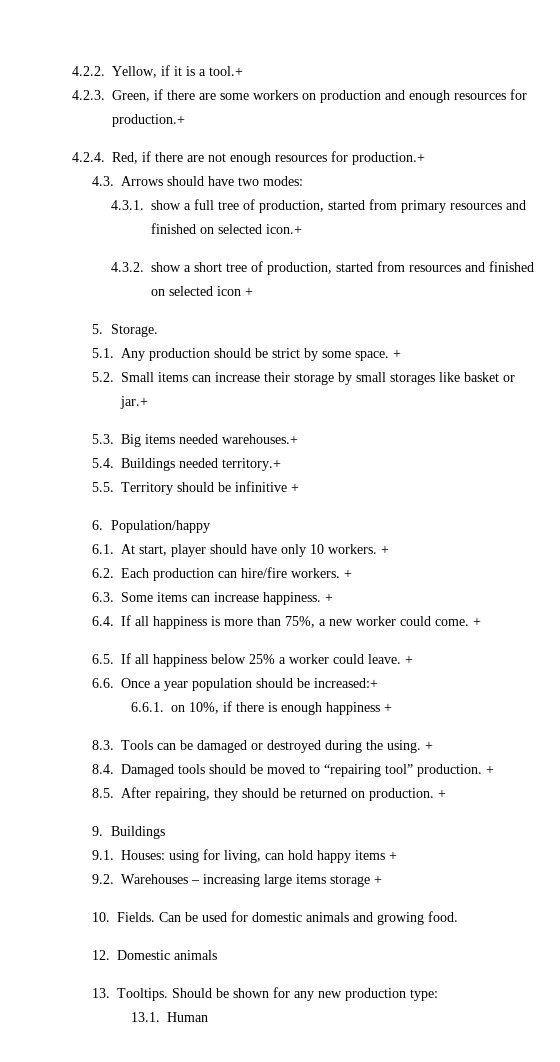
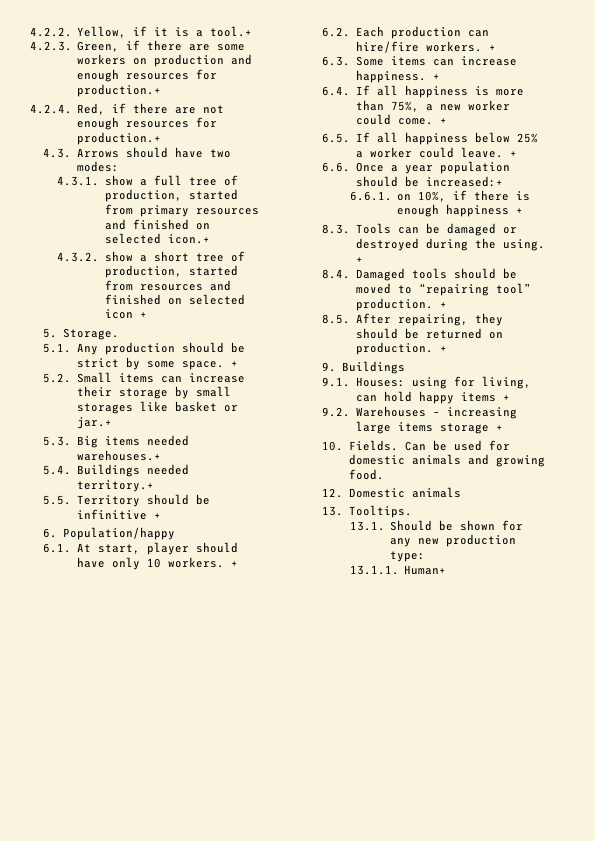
- 13. Tooltips. Should be shown for any new production type:
+ 13. Tooltips.
+ 13.1. Should be shown for any new production type:
- 13.1. Human
+ 13.1.1. Human+

